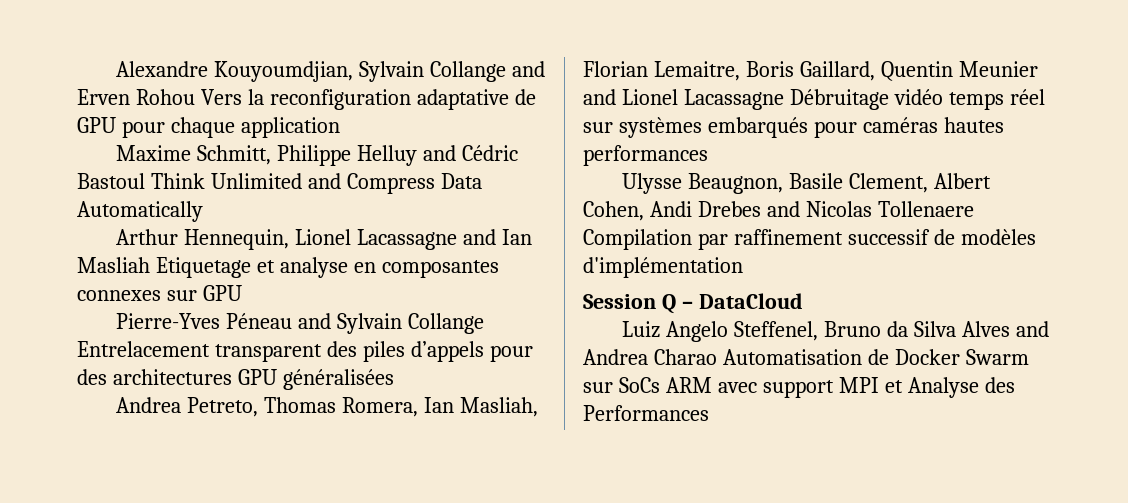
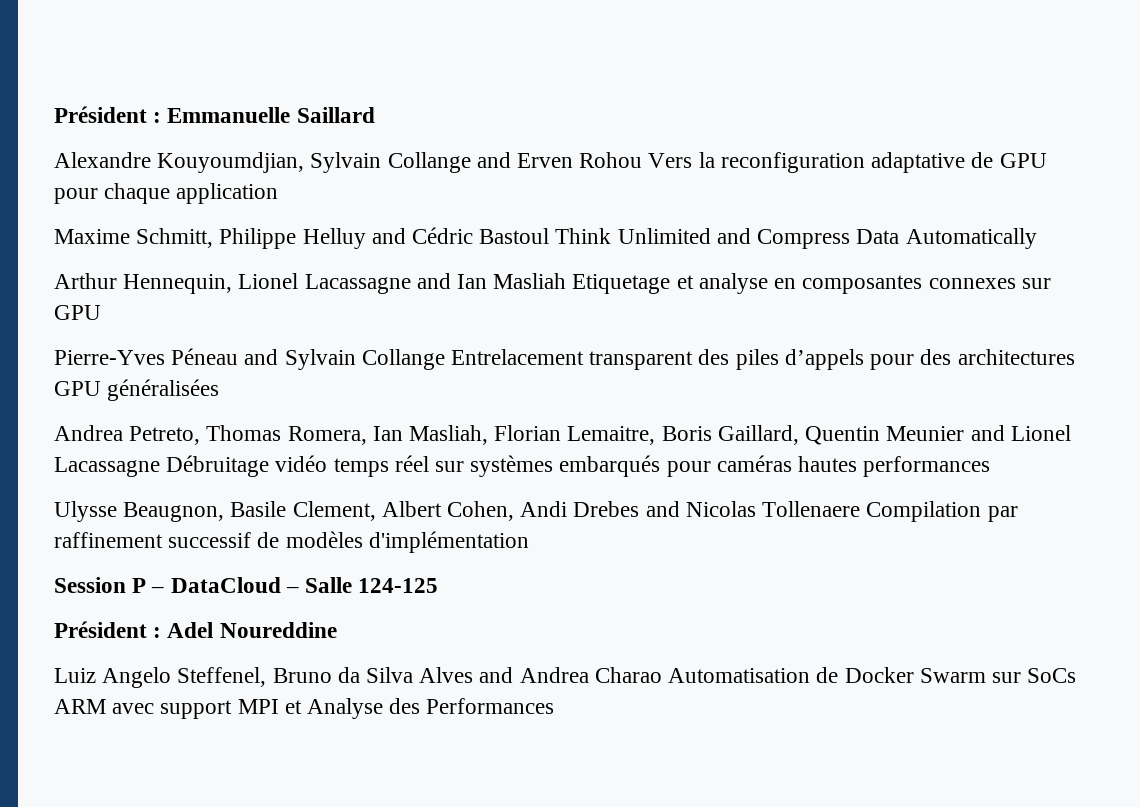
+ Président : Emmanuelle Saillard
- Session Q – DataCloud
+ Session P – DataCloud – Salle 124-125
+ Président : Adel Noureddine

